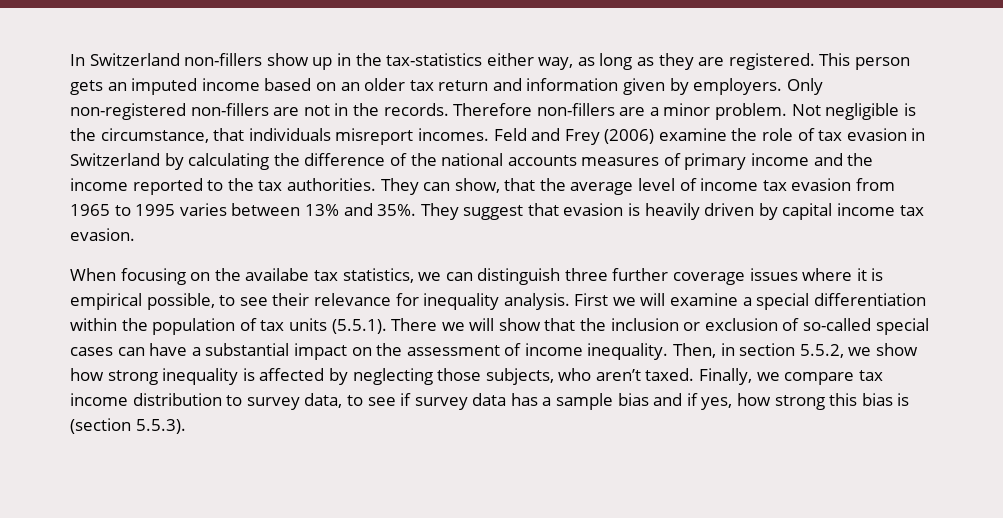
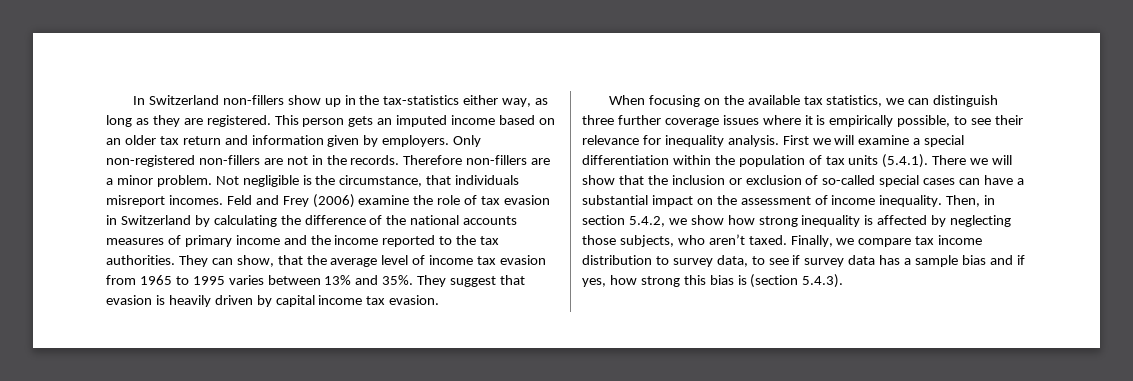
- When focusing on the availabe tax statistics, we can distinguish three further coverage issues where it is empirical possible, to see their relevance for inequality analysis.
+ When focusing on the available tax statistics, we can distinguish three further coverage issues where it is empirically possible, to see their relevance for inequality analysis.
- First we will examine a special differentiation within the population of tax units (5.5.1). There we will show that the inclusion or exclusion of so-called special cases can have a substantial impact on the assessment of income inequality.
+ First we will examine a special differentiation within the population of tax units (5.4.1). There we will show that the inclusion or exclusion of so-called special cases can have a substantial impact on the assessment of income inequality.
- Then, in section 5.5.2, we show how strong inequality is affected by neglecting those subjects, who aren’t taxed.
+ Then, in section 5.4.2, we show how strong inequality is affected by neglecting those subjects, who aren’t taxed.
- Finally, we compare tax income distribution to survey data, to see if survey data has a sample bias and if yes, how strong this bias is (section 5.5.3).
+ Finally, we compare tax income distribution to survey data, to see if survey data has a sample bias and if yes, how strong this bias is (section 5.4.3).

